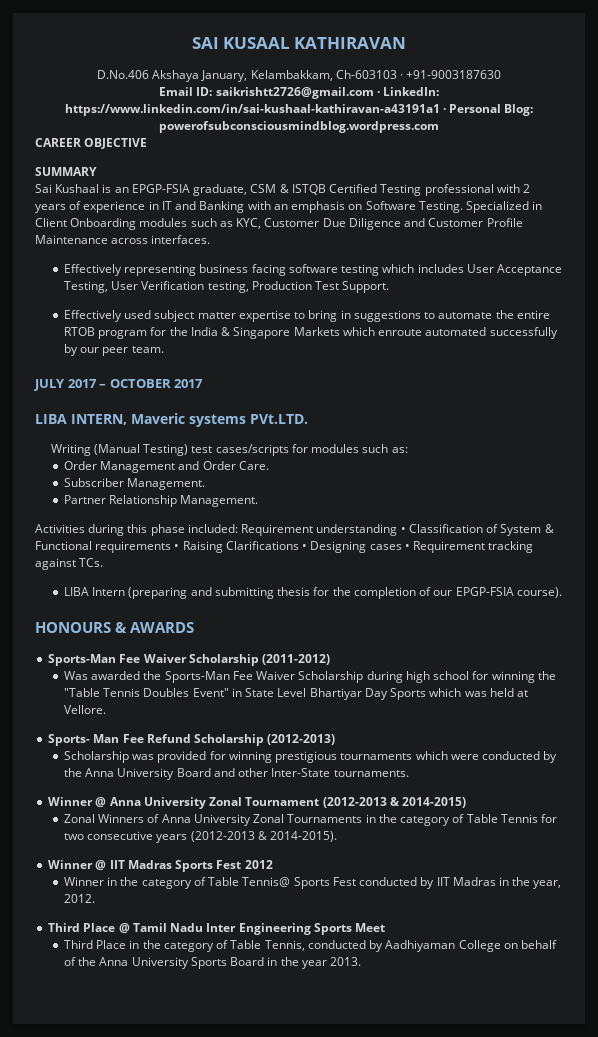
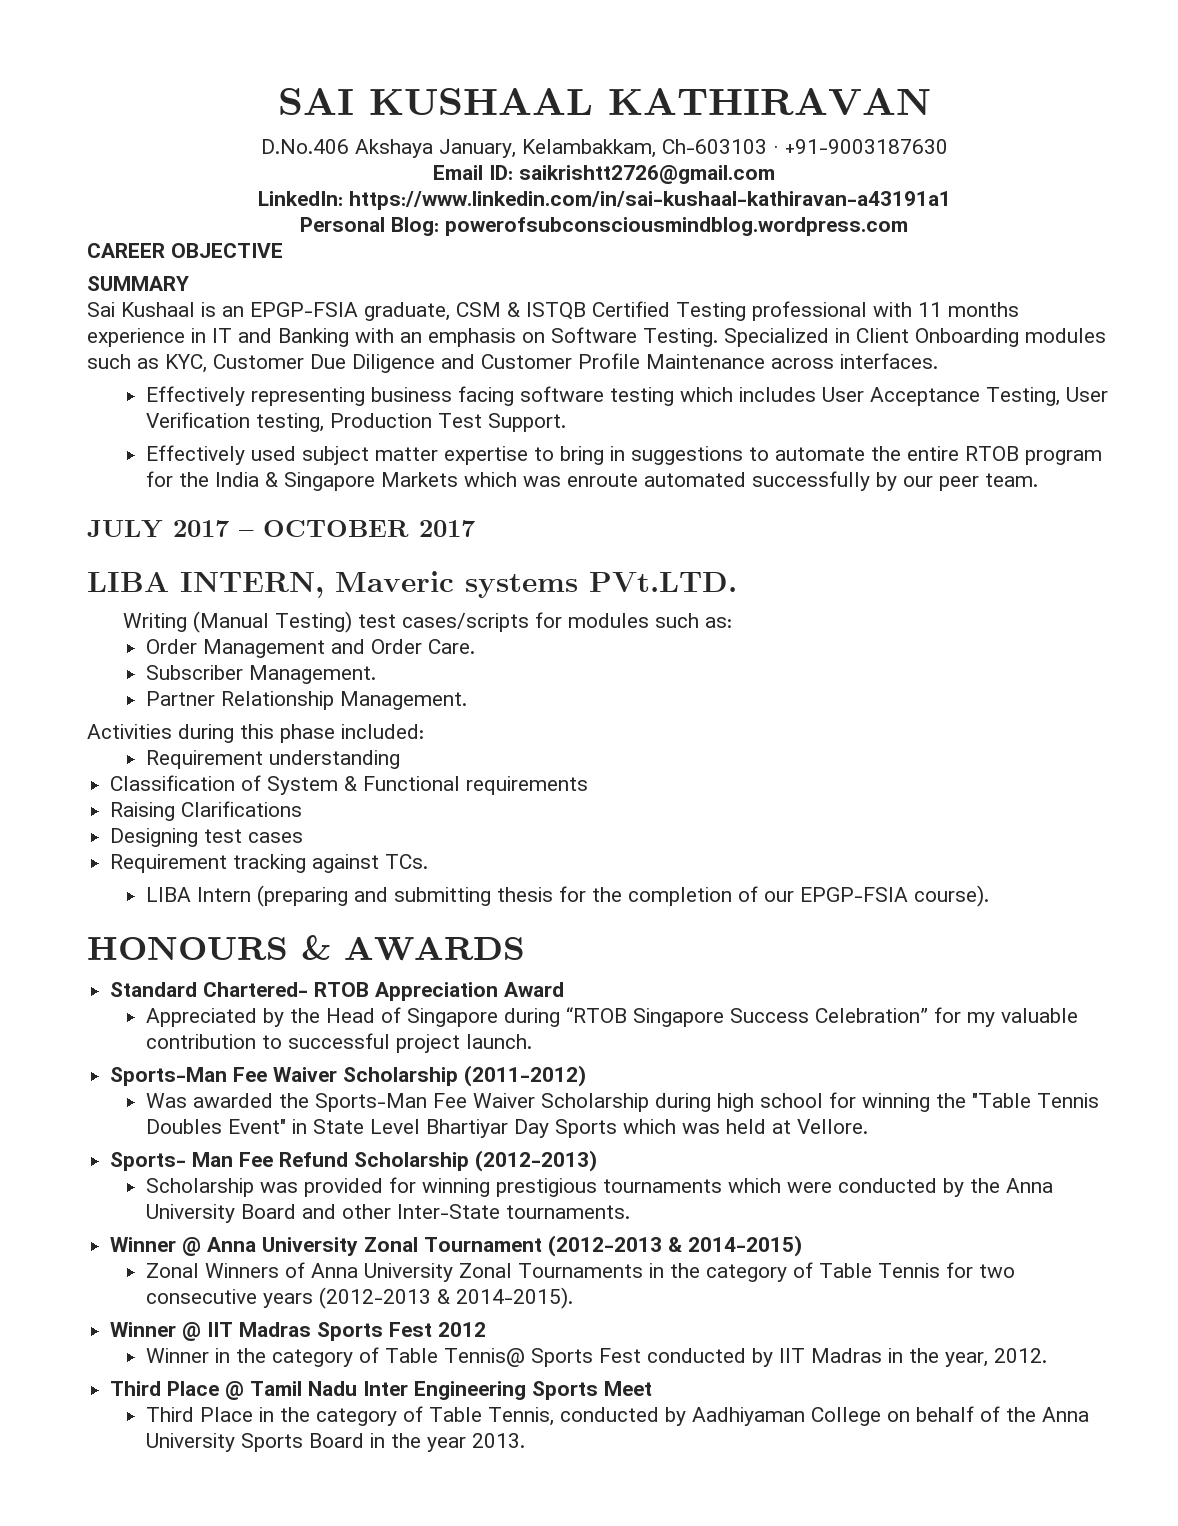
- SAI KUSAAL KATHIRAVAN
+ SAI KUSHAAL KATHIRAVAN
- Email ID: saikrishtt2726@gmail.com · LinkedIn: https://www.linkedin.com/in/sai-kushaal-kathiravan-a43191a1 · Personal Blog: powerofsubconsciousmindblog.wordpress.com
+ Email ID: saikrishtt2726@gmail.com
+ LinkedIn: https://www.linkedin.com/in/sai-kushaal-kathiravan-a43191a1
+ Personal Blog: powerofsubconsciousmindblog.wordpress.com
- Sai Kushaal is an EPGP-FSIA graduate, CSM & ISTQB Certified Testing professional with 2 years of experience in IT and Banking with an emphasis on Software Testing.
+ Sai Kushaal is an EPGP-FSIA graduate, CSM & ISTQB Certified Testing professional with 11 months experience in IT and Banking with an emphasis on Software Testing.
- Effectively used subject matter expertise to bring in suggestions to automate the entire RTOB program for the India & Singapore Markets which enroute automated successfully by our peer team.
+ Effectively used subject matter expertise to bring in suggestions to automate the entire RTOB program for the India & Singapore Markets which was enroute automated successfully by our peer team.
- Activities during this phase included: Requirement understanding • Classification of System & Functional requirements • Raising Clarifications • Designing cases • Requirement tracking against TCs.
+ Activities during this phase included:
+ Requirement understanding
+ Classification of System & Functional requirements
+ Raising Clarifications
+ Designing test cases
+ Requirement tracking against TCs.
+ Standard Chartered- RTOB Appreciation Award
+ Appreciated by the Head of Singapore during “RTOB Singapore Success Celebration” for my valuable contribution to successful project launch.

